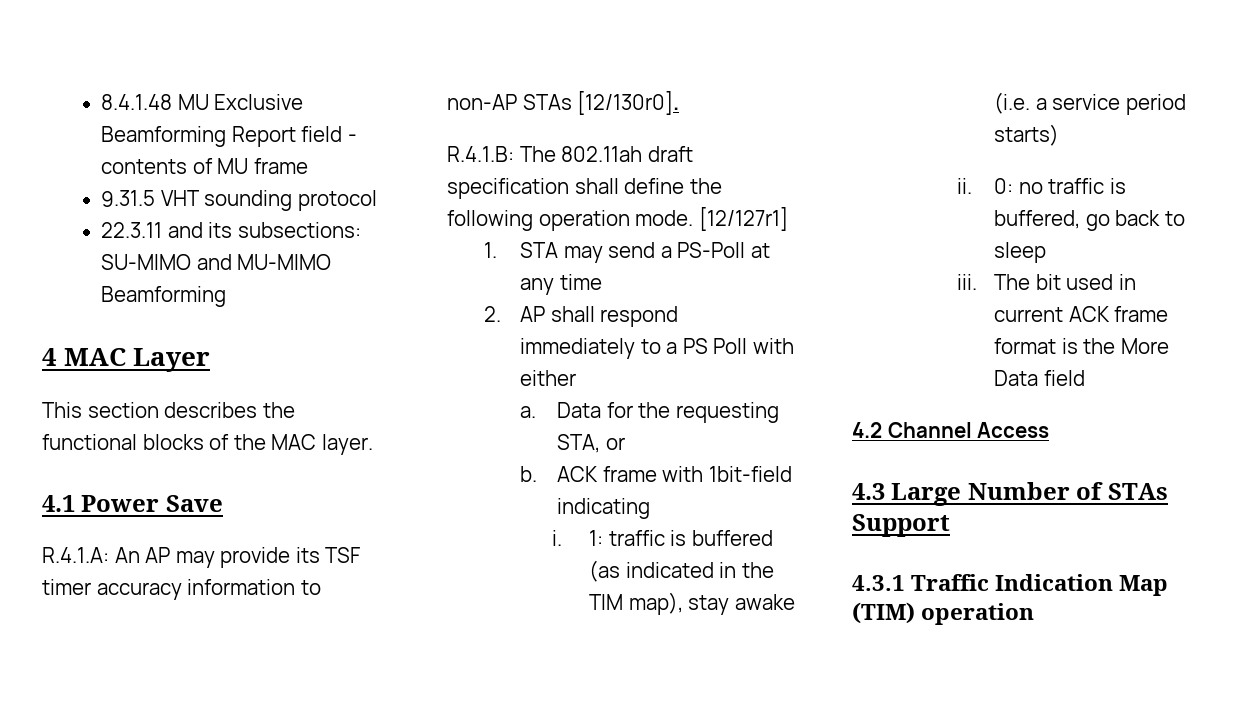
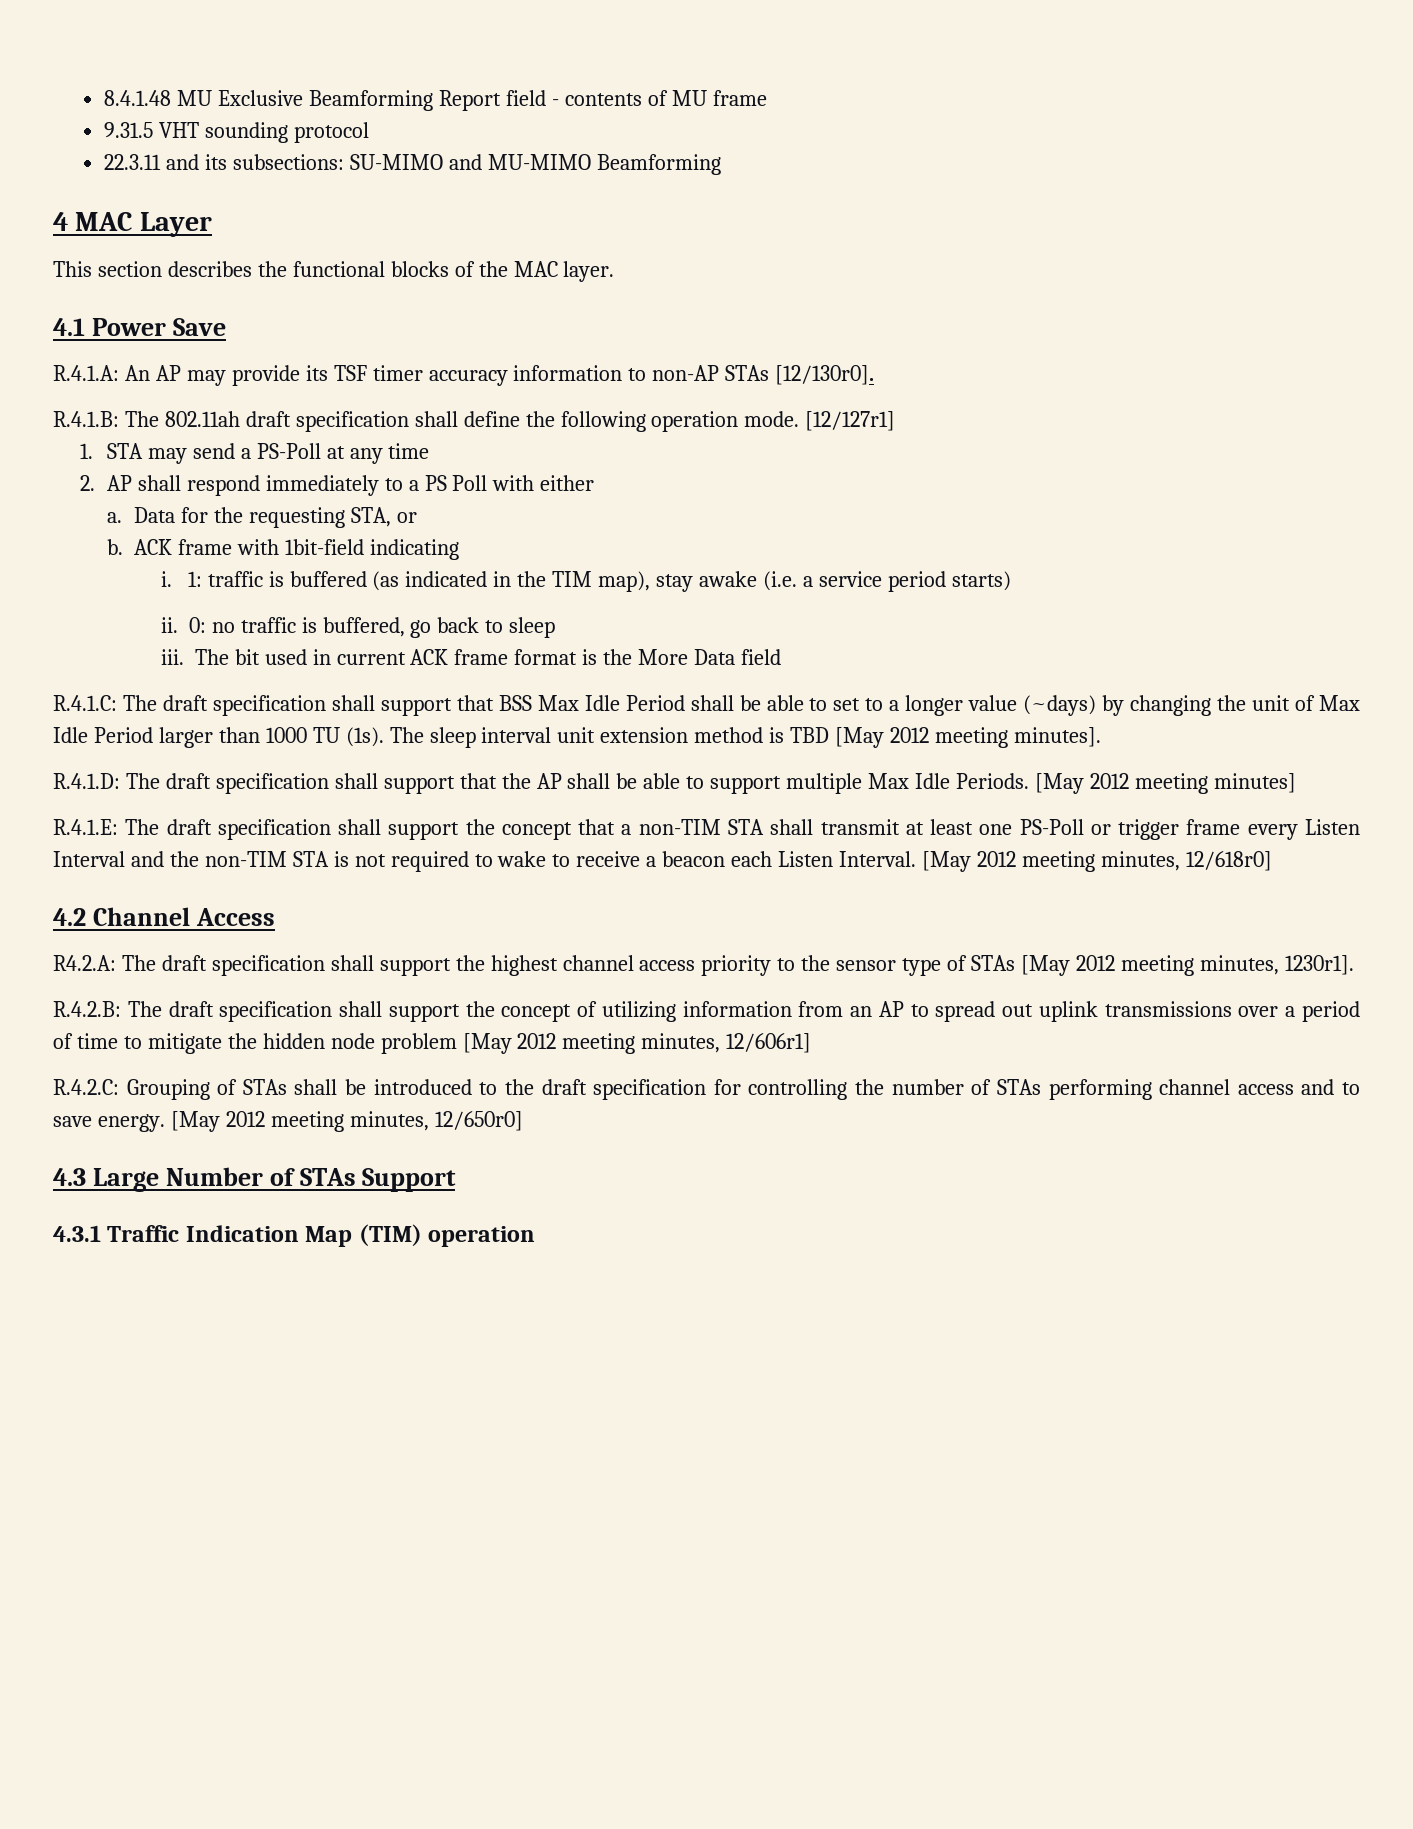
+ R.4.1.C: The draft specification shall support that BSS Max Idle Period shall be able to set to a longer value (~days) by changing the unit of Max Idle Period larger than 1000 TU (1s). The sleep interval unit extension method is TBD [May 2012 meeting minutes].
+ R.4.1.D: The draft specification shall support that the AP shall be able to support multiple Max Idle Periods. [May 2012 meeting minutes]
+ R.4.1.E: The draft specification shall support the concept that a non-TIM STA shall transmit at least one PS-Poll or trigger frame every Listen Interval and the non-TIM STA is not required to wake to receive a beacon each Listen Interval. [May 2012 meeting minutes, 12/618r0]
  4.2 Channel Access
+ R4.2.A: The draft specification shall support the highest channel access priority to the sensor type of STAs [May 2012 meeting minutes, 1230r1].
+ R.4.2.B: The draft specification shall support the concept of utilizing information from an AP to spread out uplink transmissions over a period of time to mitigate the hidden node problem [May 2012 meeting minutes, 12/606r1]
+ R.4.2.C: Grouping of STAs shall be introduced to the draft specification for controlling the number of STAs performing channel access and to save energy. [May 2012 meeting minutes, 12/650r0]

